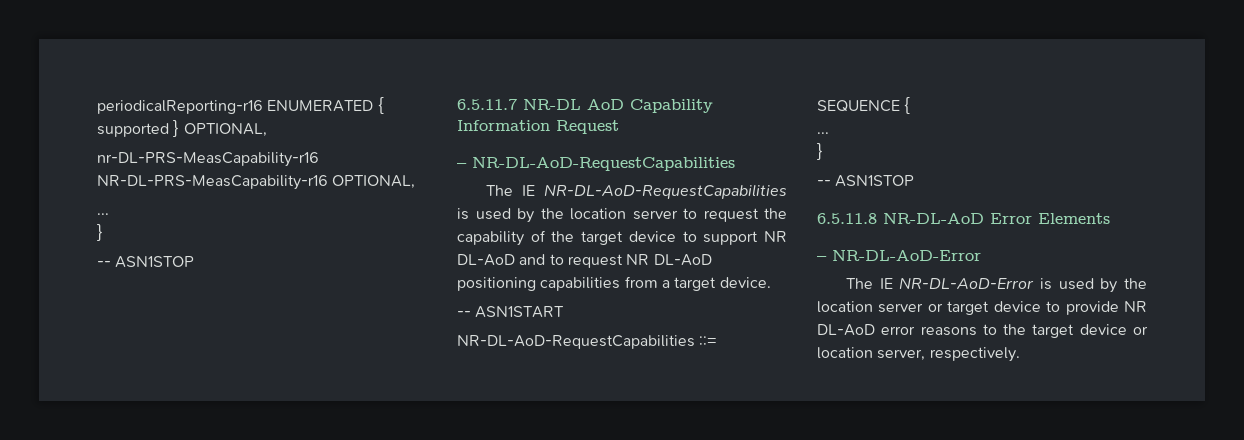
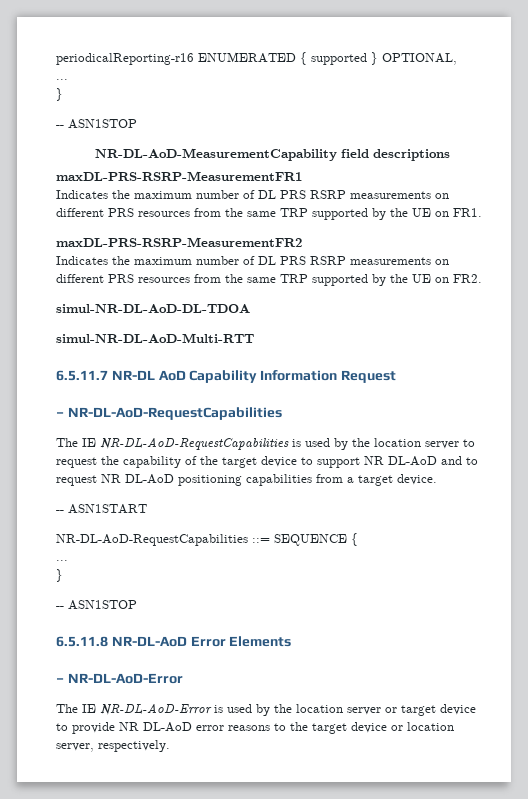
  periodicalReporting-r16 ENUMERATED { supported } OPTIONAL,
- nr-DL-PRS-MeasCapability-r16 NR-DL-PRS-MeasCapability-r16 OPTIONAL,
  ...
  }
  -- ASN1STOP
+ NR-DL-AoD-MeasurementCapability field descriptions
+ maxDL-PRS-RSRP-MeasurementFR1
+ Indicates the maximum number of DL PRS RSRP measurements on different PRS resources from the same TRP supported by the UE on FR1.
+ maxDL-PRS-RSRP-MeasurementFR2
+ Indicates the maximum number of DL PRS RSRP measurements on different PRS resources from the same TRP supported by the UE on FR2.
+ simul-NR-DL-AoD-DL-TDOA
+ simul-NR-DL-AoD-Multi-RTT

